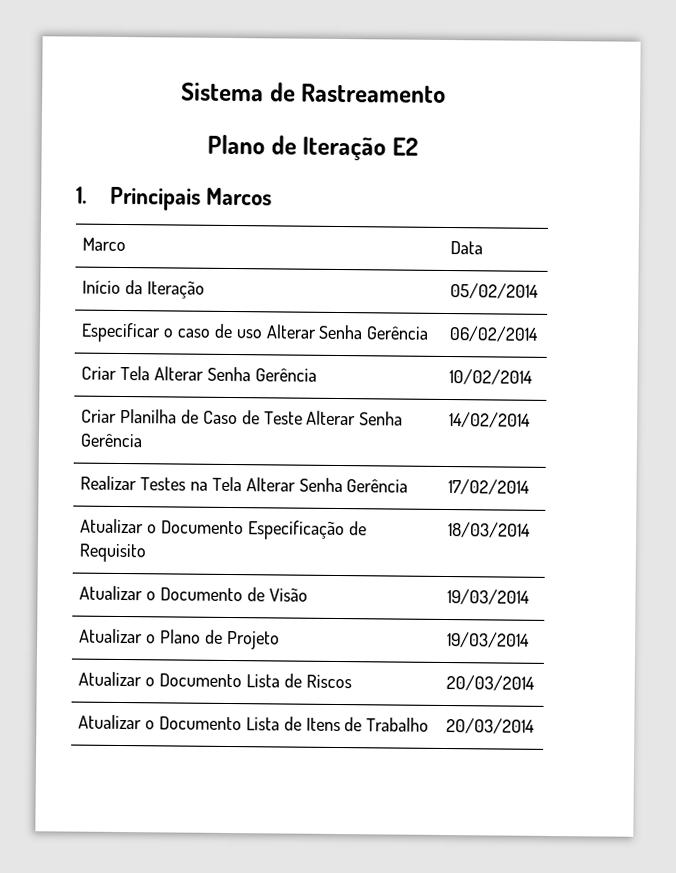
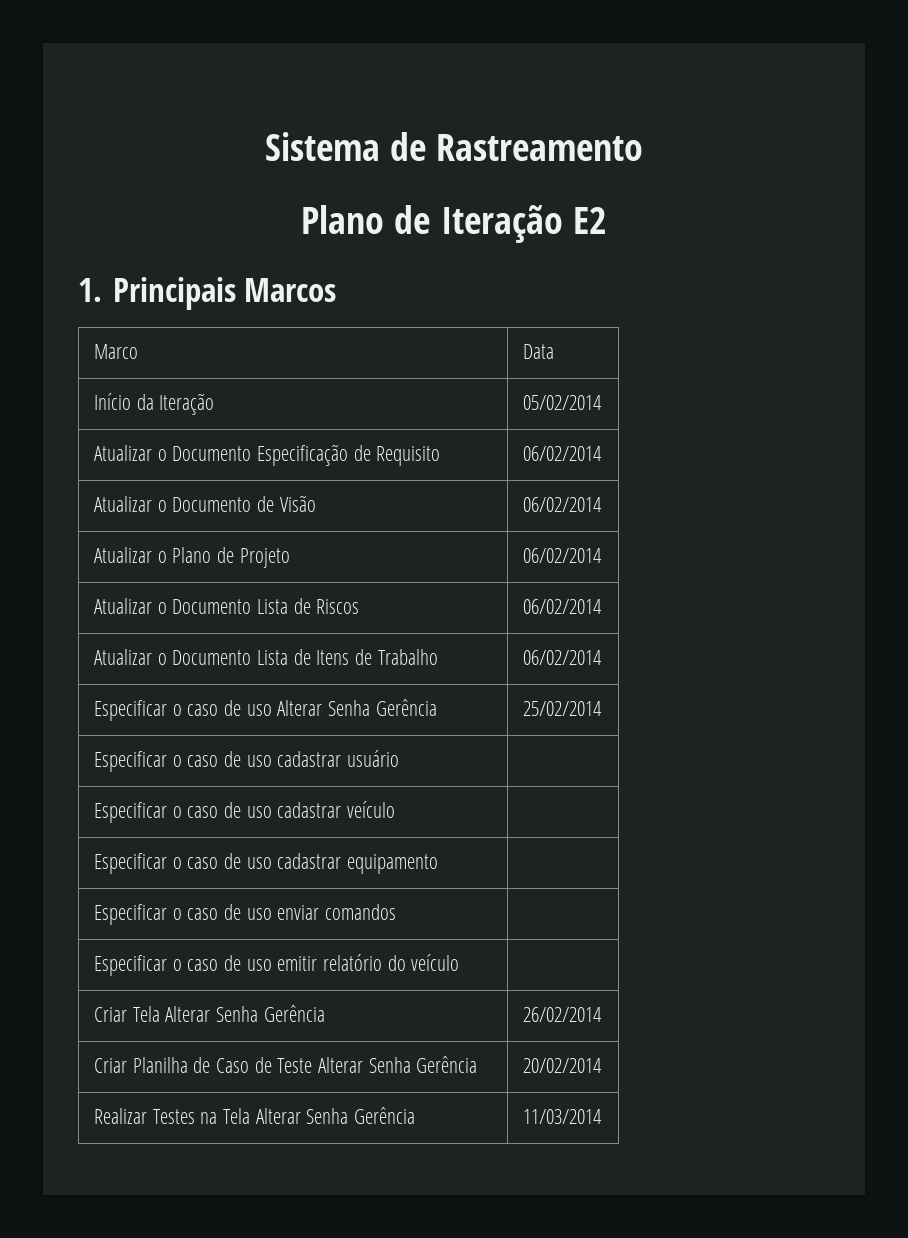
+ Atualizar o Documento Especificação de Requisito | 06/02/2014
+ Atualizar o Documento de Visão | 06/02/2014
+ Atualizar o Plano de Projeto | 06/02/2014
+ Atualizar o Documento Lista de Riscos | 06/02/2014
+ Atualizar o Documento Lista de Itens de Trabalho | 06/02/2014
- Especificar o caso de uso Alterar Senha Gerência | 06/02/2014
+ Especificar o caso de uso Alterar Senha Gerência | 25/02/2014
+ Especificar o caso de uso cadastrar usuário |
+ Especificar o caso de uso cadastrar veículo |
+ Especificar o caso de uso cadastrar equipamento |
+ Especificar o caso de uso enviar comandos |
+ Especificar o caso de uso emitir relatório do veículo |
- Criar Tela Alterar Senha Gerência | 10/02/2014
+ Criar Tela Alterar Senha Gerência | 26/02/2014
- Criar Planilha de Caso de Teste Alterar Senha Gerência | 14/02/2014
+ Criar Planilha de Caso de Teste Alterar Senha Gerência | 20/02/2014
- Realizar Testes na Tela Alterar Senha Gerência | 17/02/2014
- Atualizar o Documento Especificação de Requisito | 18/03/2014
- Atualizar o Documento de Visão | 19/03/2014
- Atualizar o Plano de Projeto | 19/03/2014
- Atualizar o Documento Lista de Riscos | 20/03/2014
- Atualizar o Documento Lista de Itens de Trabalho | 20/03/2014
+ Realizar Testes na Tela Alterar Senha Gerência | 11/03/2014

